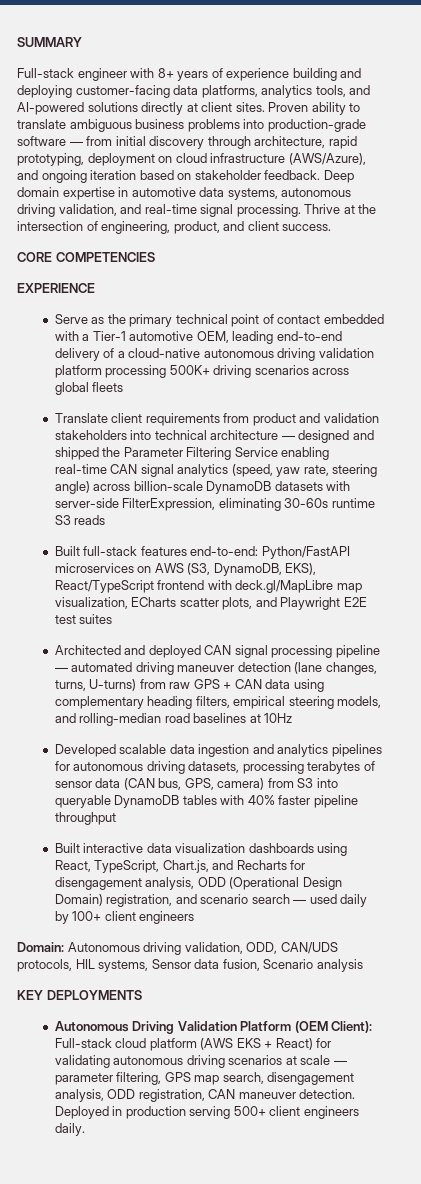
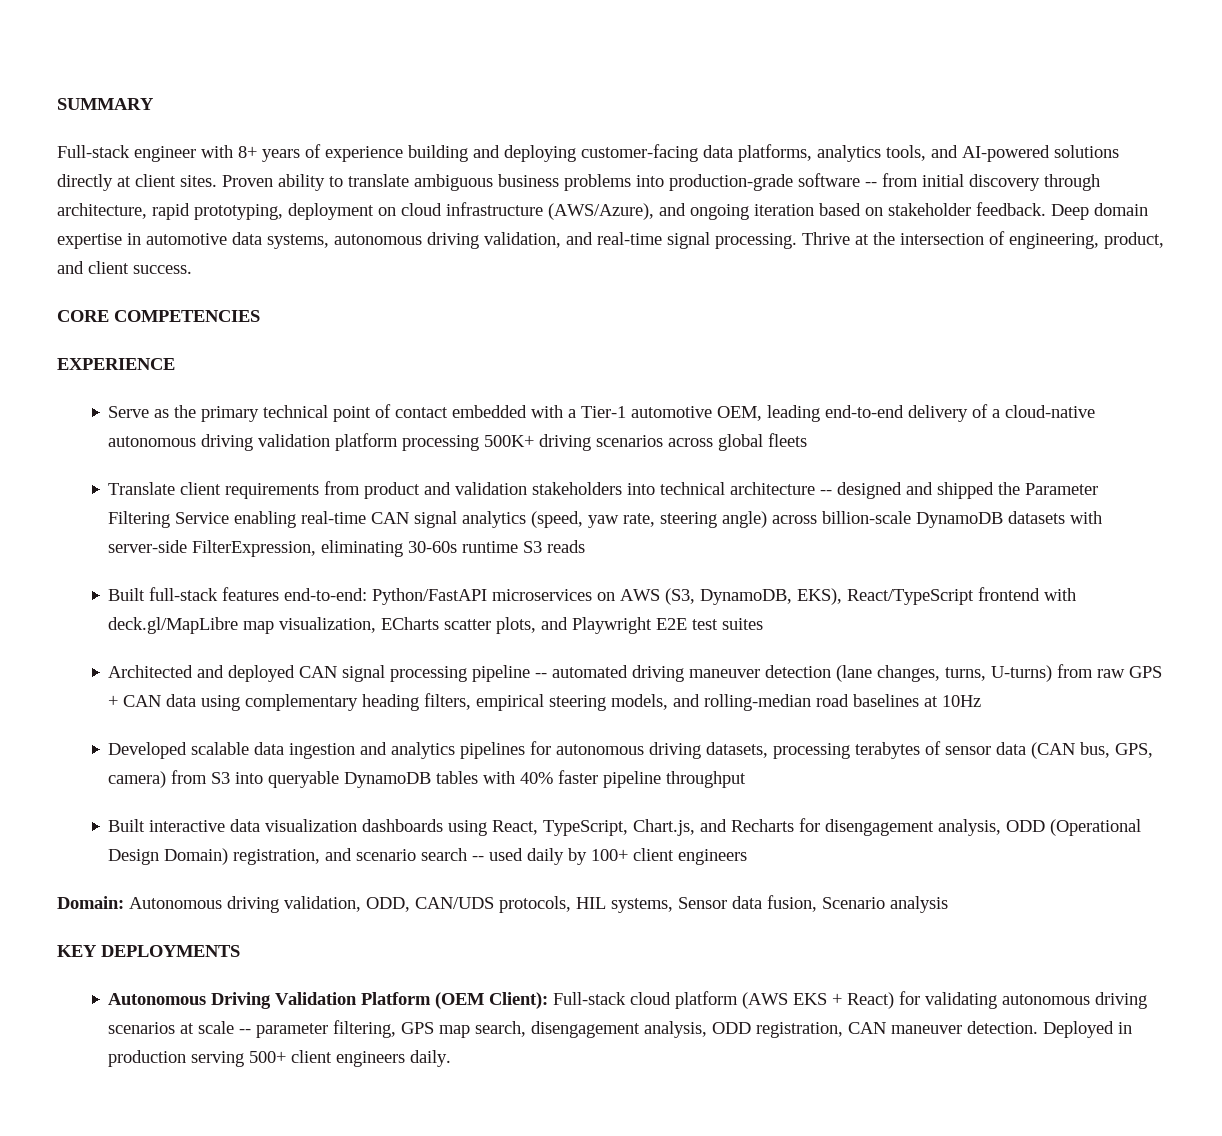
- Proven ability to translate ambiguous business problems into production-grade software — from initial discovery through architecture, rapid prototyping, deployment on cloud infrastructure (AWS/Azure), and ongoing iteration based on stakeholder feedback.
+ Proven ability to translate ambiguous business problems into production-grade software -- from initial discovery through architecture, rapid prototyping, deployment on cloud infrastructure (AWS/Azure), and ongoing iteration based on stakeholder feedback.
- Translate client requirements from product and validation stakeholders into technical architecture — designed and shipped the Parameter Filtering Service enabling real-time CAN signal analytics (speed, yaw rate, steering angle) across billion-scale DynamoDB datasets with server-side FilterExpression, eliminating 30-60s runtime S3 reads
+ Translate client requirements from product and validation stakeholders into technical architecture -- designed and shipped the Parameter Filtering Service enabling real-time CAN signal analytics (speed, yaw rate, steering angle) across billion-scale DynamoDB datasets with server-side FilterExpression, eliminating 30-60s runtime S3 reads
- Architected and deployed CAN signal processing pipeline — automated driving maneuver detection (lane changes, turns, U-turns) from raw GPS + CAN data using complementary heading filters, empirical steering models, and rolling-median road baselines at 10Hz
+ Architected and deployed CAN signal processing pipeline -- automated driving maneuver detection (lane changes, turns, U-turns) from raw GPS + CAN data using complementary heading filters, empirical steering models, and rolling-median road baselines at 10Hz
- Built interactive data visualization dashboards using React, TypeScript, Chart.js, and Recharts for disengagement analysis, ODD (Operational Design Domain) registration, and scenario search — used daily by 100+ client engineers
+ Built interactive data visualization dashboards using React, TypeScript, Chart.js, and Recharts for disengagement analysis, ODD (Operational Design Domain) registration, and scenario search -- used daily by 100+ client engineers
- Autonomous Driving Validation Platform (OEM Client): Full-stack cloud platform (AWS EKS + React) for validating autonomous driving scenarios at scale — parameter filtering, GPS map search, disengagement analysis, ODD registration, CAN maneuver detection.
+ Autonomous Driving Validation Platform (OEM Client): Full-stack cloud platform (AWS EKS + React) for validating autonomous driving scenarios at scale -- parameter filtering, GPS map search, disengagement analysis, ODD registration, CAN maneuver detection.

